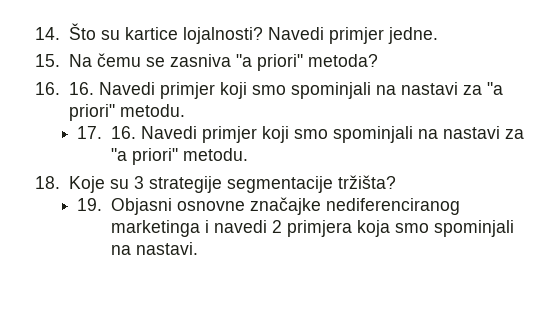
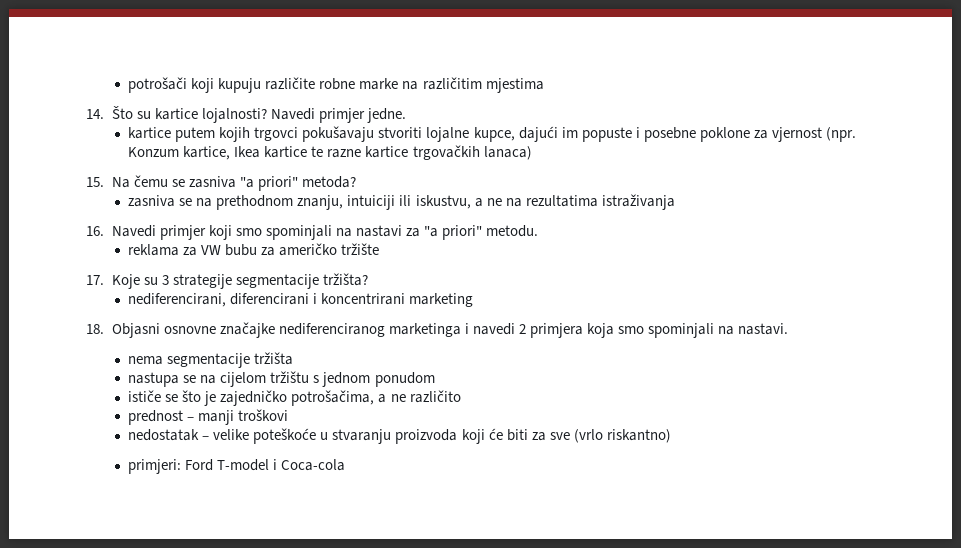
+ potrošači koji kupuju različite robne marke na različitim mjestima
+ kartice putem kojih trgovci pokušavaju stvoriti lojalne kupce, dajući im popuste i posebne poklone za vjernost (npr. Konzum kartice, Ikea kartice te razne kartice trgovačkih lanaca)
- 16. 16. Navedi primjer koji smo spominjali na nastavi za "a priori" metodu.
+ zasniva se na prethodnom znanju, intuiciji ili iskustvu, a ne na rezultatima istraživanja
+ 16. Navedi primjer koji smo spominjali na nastavi za "a priori" metodu.
- 17. 16. Navedi primjer koji smo spominjali na nastavi za "a priori" metodu.
- 18. Koje su 3 strategije segmentacije tržišta?
+ reklama za VW bubu za američko tržište
+ 17. Koje su 3 strategije segmentacije tržišta?
- 19. Objasni osnovne značajke nediferenciranog marketinga i navedi 2 primjera koja smo spominjali na nastavi.
+ nediferencirani, diferencirani i koncentrirani marketing
+ 18. Objasni osnovne značajke nediferenciranog marketinga i navedi 2 primjera koja smo spominjali na nastavi.
+ nema segmentacije tržišta
+ nastupa se na cijelom tržištu s jednom ponudom
+ ističe se što je zajedničko potrošačima, a ne različito
+ prednost – manji troškovi
+ nedostatak – velike poteškoće u stvaranju proizvoda koji će biti za sve (vrlo riskantno)
+ primjeri: Ford T-model i Coca-cola

